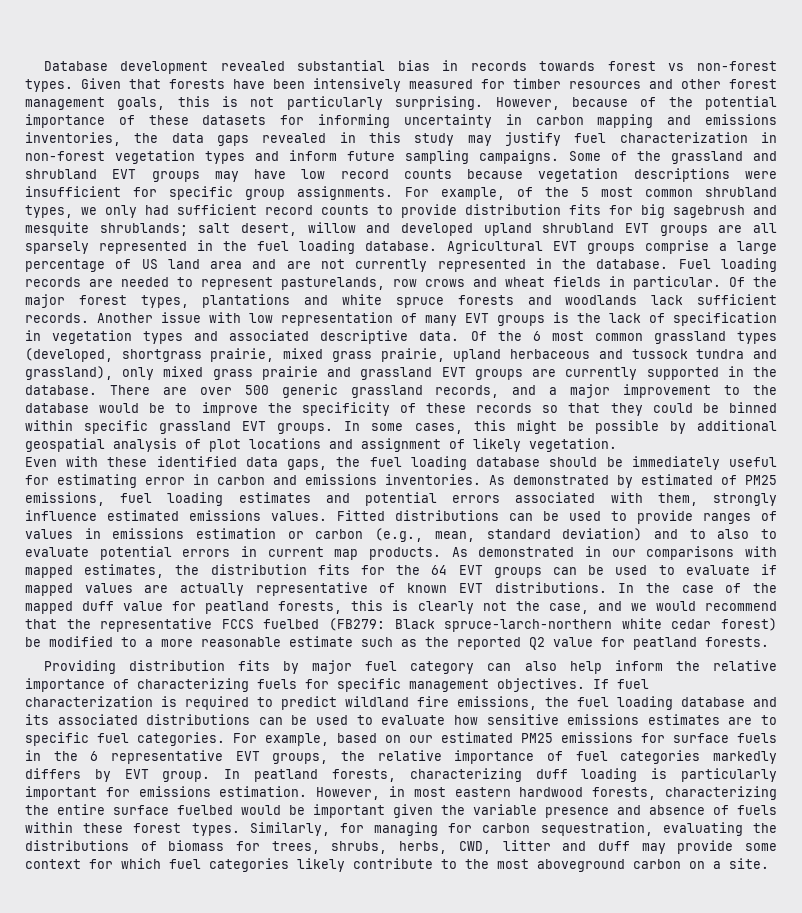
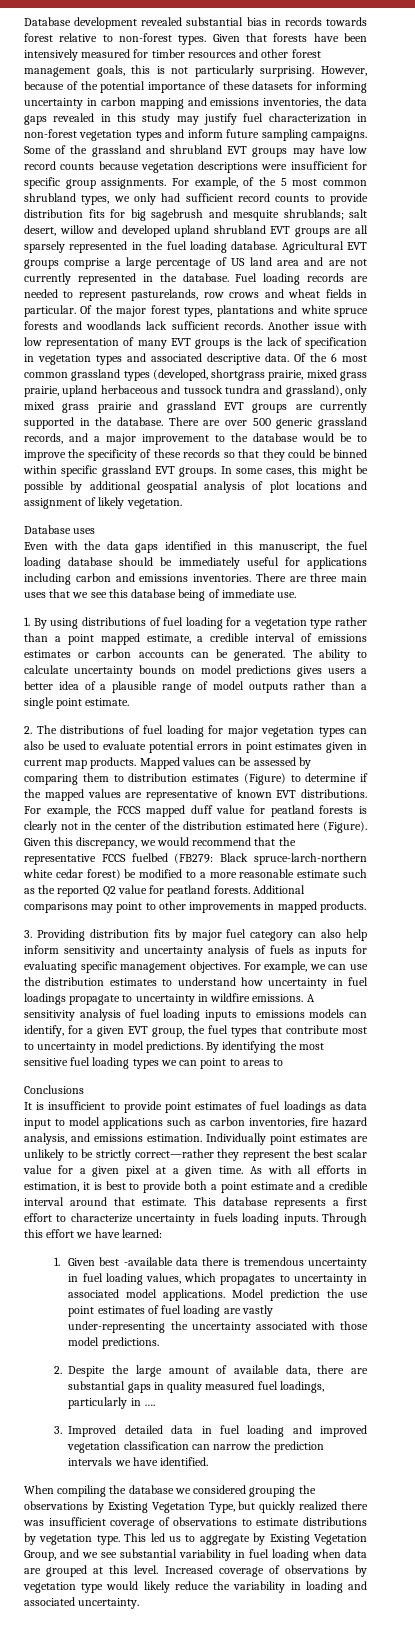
- Database development revealed substantial bias in records towards forest vs non-forest types.
+ Database development revealed substantial bias in records towards forest relative to non-forest types.
+ Database uses
- Even with these identified data gaps, the fuel loading database should be immediately useful for estimating error in carbon and emissions inventories.
+ Even with the data gaps identified in this manuscript, the fuel loading database should be immediately useful for applications including carbon and emissions inventories.
- As demonstrated by estimated of PM25 emissions, fuel loading estimates and potential errors associated with them, strongly influence estimated emissions values. Fitted distributions can be used to provide ranges of values in emissions estimation or carbon (e.g., mean, standard deviation) and to also to evaluate potential errors in current map products. As demonstrated in our comparisons with mapped estimates, the distribution fits for the 64 EVT groups can be used to evaluate if mapped values are actually representative of known EVT distributions.
+ There are three main uses that we see this database being of immediate use.
+ 1. By using distributions of fuel loading for a vegetation type rather than a point mapped estimate, a credible interval of emissions estimates or carbon accounts can be generated. The ability to calculate uncertainty bounds on model predictions gives users a better idea of a plausible range of model outputs rather than a single point estimate.
+ 2. The distributions of fuel loading for major vegetation types can also be used to evaluate potential errors in point estimates given in current map products. Mapped values can be assessed by comparing them to distribution estimates (Figure) to determine if the mapped values are representative of known EVT distributions.
- In the case of the mapped duff value for peatland forests, this is clearly not the case, and we would recommend that the representative FCCS fuelbed (FB279: Black spruce-larch-northern white cedar forest) be modified to a more reasonable estimate such as the reported Q2 value for peatland forests.
- Providing distribution fits by major fuel category can also help inform the relative importance of characterizing fuels for specific management objectives. If fuel characterization is required to predict wildland fire emissions, the fuel loading database and its associated distributions can be used to evaluate how sensitive emissions estimates are to specific fuel categories. For example, based on our estimated PM25 emissions for surface fuels in the 6 representative EVT groups, the relative importance of fuel categories markedly differs by EVT group. In peatland forests, characterizing duff loading is particularly important for emissions estimation. However, in most eastern hardwood forests, characterizing the entire surface fuelbed would be important given the variable presence and absence of fuels within these forest types. Similarly, for managing for carbon sequestration, evaluating the distributions of biomass for trees, shrubs, herbs, CWD, litter and duff may provide some context for which fuel categories likely contribute to the most aboveground carbon on a site.
+ For example, the FCCS mapped duff value for peatland forests is clearly not in the center of the distribution estimated here (Figure). Given this discrepancy, we would recommend that the representative FCCS fuelbed (FB279: Black spruce-larch-northern white cedar forest) be modified to a more reasonable estimate such as the reported Q2 value for peatland forests. Additional comparisons may point to other improvements in mapped products.
+ 3. Providing distribution fits by major fuel category can also help inform sensitivity and uncertainty analysis of fuels as inputs for evaluating specific management objectives. For example, we can use the distribution estimates to understand how uncertainty in fuel loadings propagate to uncertainty in wildfire emissions. A sensitivity analysis of fuel loading inputs to emissions models can identify, for a given EVT group, the fuel types that contribute most to uncertainty in model predictions. By identifying the most sensitive fuel loading types we can point to areas to
+ Conclusions
+ It is insufficient to provide point estimates of fuel loadings as data input to model applications such as carbon inventories, fire hazard analysis, and emissions estimation. Individually point estimates are unlikely to be strictly correct—rather they represent the best scalar value for a given pixel at a given time. As with all efforts in estimation, it is best to provide both a point estimate and a credible interval around that estimate. This database represents a first effort to characterize uncertainty in fuels loading inputs. Through this effort we have learned:
+ 1. Given best -available data there is tremendous uncertainty in fuel loading values, which propagates to uncertainty in associated model applications. Model prediction the use point estimates of fuel loading are vastly under-representing the uncertainty associated with those model predictions.
+ 2. Despite the large amount of available data, there are substantial gaps in quality measured fuel loadings, particularly in ….
+ 3. Improved detailed data in fuel loading and improved vegetation classification can narrow the prediction intervals we have identified.
+ When compiling the database we considered grouping the observations by Existing Vegetation Type, but quickly realized there was insufficient coverage of observations to estimate distributions by vegetation type. This led us to aggregate by Existing Vegetation Group, and we see substantial variability in fuel loading when data are grouped at this level. Increased coverage of observations by vegetation type would likely reduce the variability in loading and associated uncertainty.

